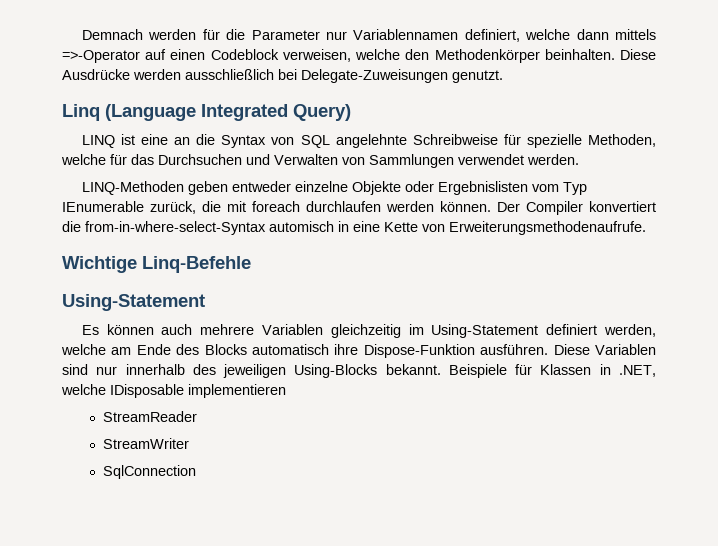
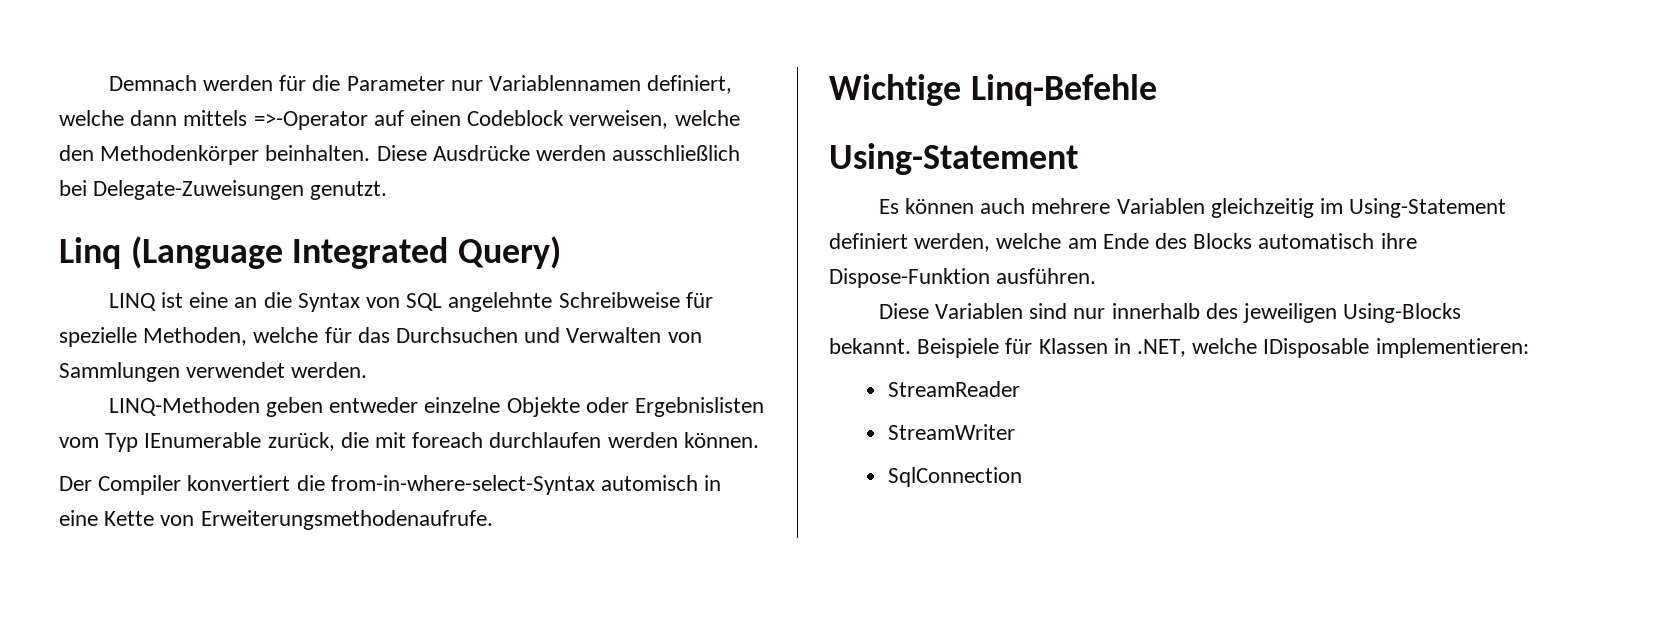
- LINQ-Methoden geben entweder einzelne Objekte oder Ergebnislisten vom Typ IEnumerable zurück, die mit foreach durchlaufen werden können. Der Compiler konvertiert die from-in-where-select-Syntax automisch in eine Kette von Erweiterungsmethodenaufrufe.
+ LINQ-Methoden geben entweder einzelne Objekte oder Ergebnislisten vom Typ IEnumerable zurück, die mit foreach durchlaufen werden können.
+ Der Compiler konvertiert die from-in-where-select-Syntax automisch in eine Kette von Erweiterungsmethodenaufrufe.
- Es können auch mehrere Variablen gleichzeitig im Using-Statement definiert werden, welche am Ende des Blocks automatisch ihre Dispose-Funktion ausführen. Diese Variablen sind nur innerhalb des jeweiligen Using-Blocks bekannt.
+ Es können auch mehrere Variablen gleichzeitig im Using-Statement definiert werden, welche am Ende des Blocks automatisch ihre Dispose-Funktion ausführen.
+ Diese Variablen sind nur innerhalb des jeweiligen Using-Blocks bekannt.
- Beispiele für Klassen in .NET, welche IDisposable implementieren
+ Beispiele für Klassen in .NET, welche IDisposable implementieren:

